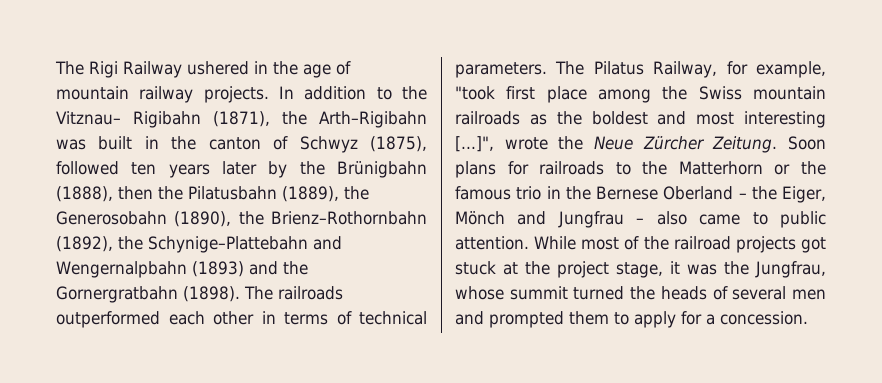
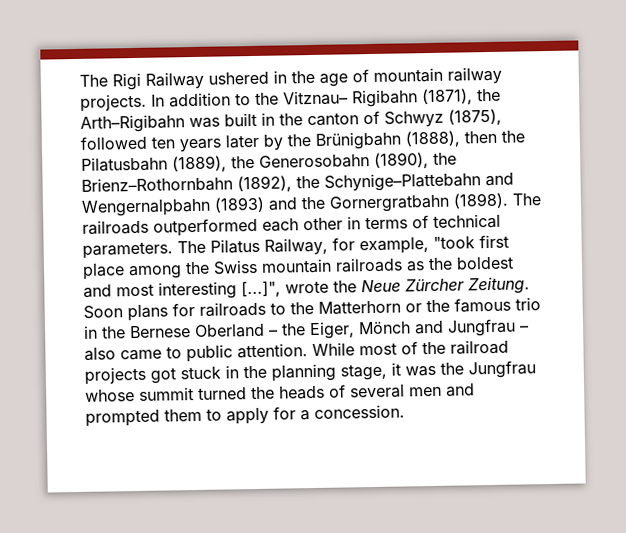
- While most of the railroad projects got stuck at the project stage, it was the Jungfrau, whose summit turned the heads of several men and prompted them to apply for a concession.
+ While most of the railroad projects got stuck in the planning stage, it was the Jungfrau whose summit turned the heads of several men and prompted them to apply for a concession.

